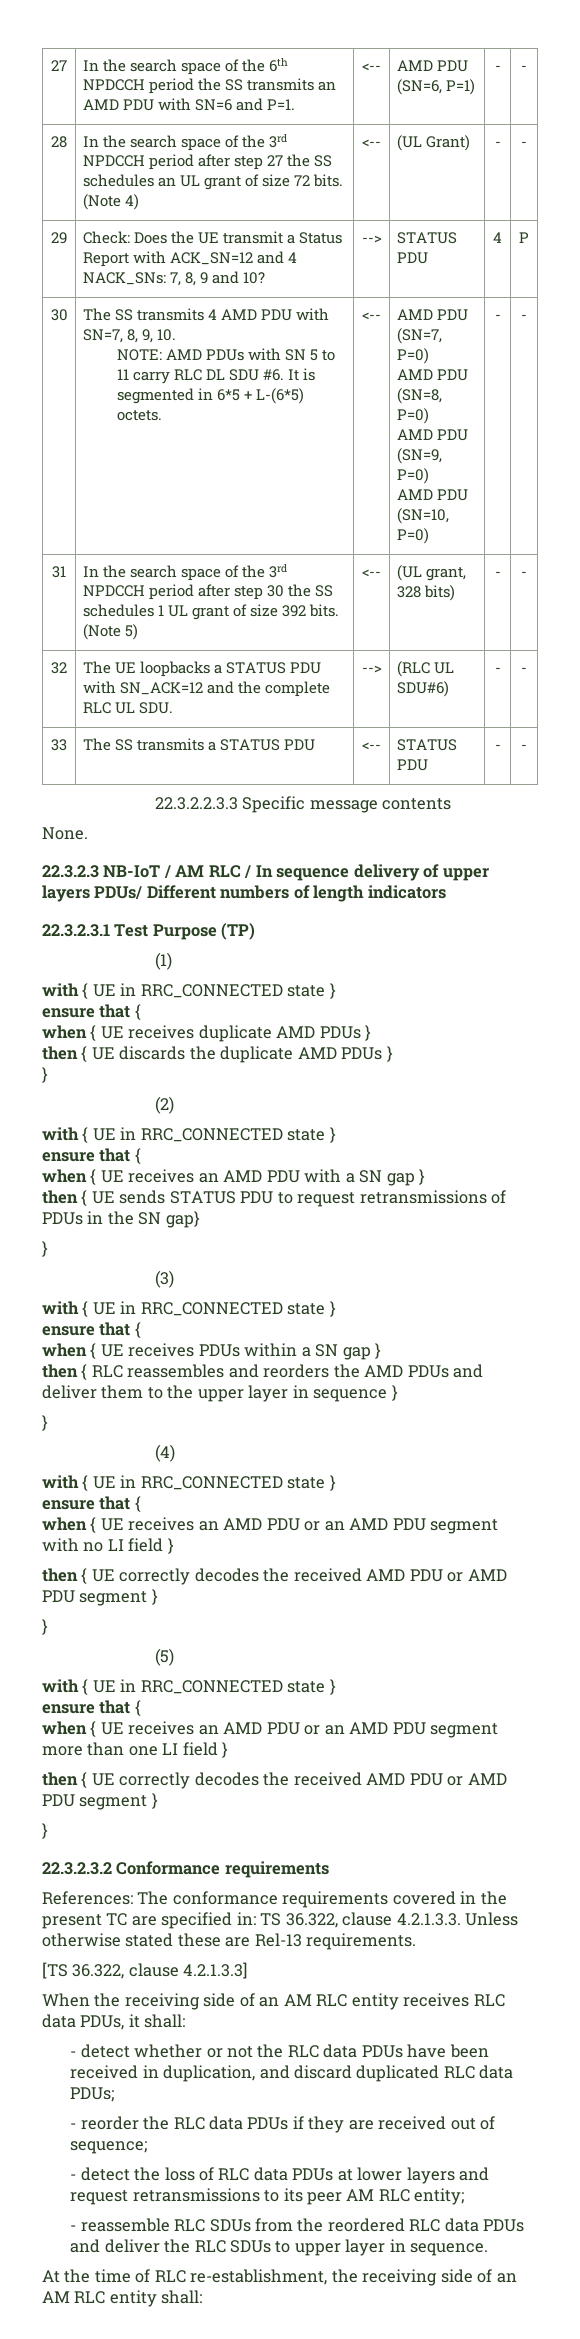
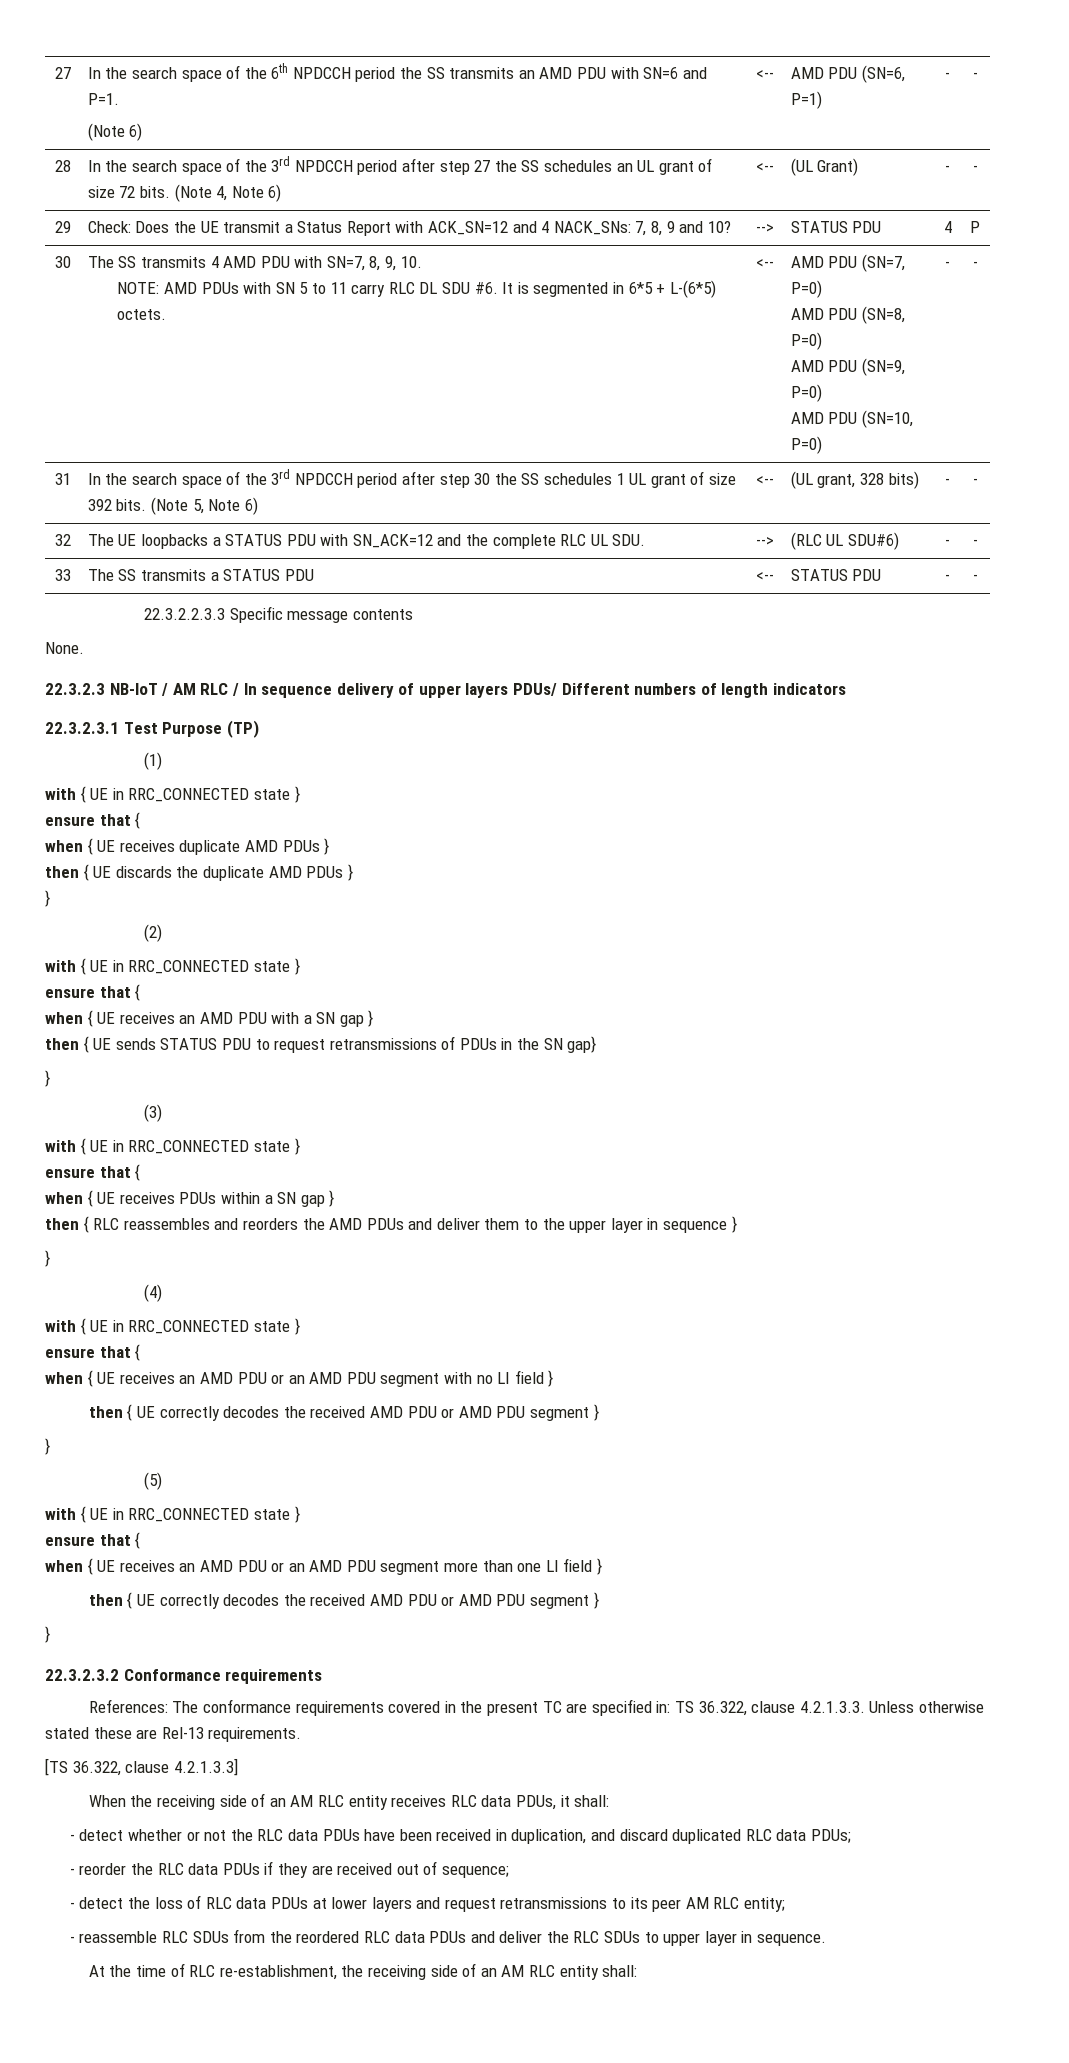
- 27 | In the search space of the 6th NPDCCH period the SS transmits an AMD PDU with SN=6 and P=1. | <-- | AMD PDU (SN=6, P=1) | - | -
+ 27 | In the search space of the 6th NPDCCH period the SS transmits an AMD PDU with SN=6 and P=1.
+ (Note 6) | <-- | AMD PDU (SN=6, P=1) | - | -
- 28 | In the search space of the 3rd NPDCCH period after step 27 the SS schedules an UL grant of size 72 bits. (Note 4) | <-- | (UL Grant) | - | -
+ 28 | In the search space of the 3rd NPDCCH period after step 27 the SS schedules an UL grant of size 72 bits. (Note 4, Note 6) | <-- | (UL Grant) | - | -
- 31 | In the search space of the 3rd NPDCCH period after step 30 the SS schedules 1 UL grant of size 392 bits. (Note 5) | <-- | (UL grant, 328 bits) | - | -
+ 31 | In the search space of the 3rd NPDCCH period after step 30 the SS schedules 1 UL grant of size 392 bits. (Note 5, Note 6) | <-- | (UL grant, 328 bits) | - | -

